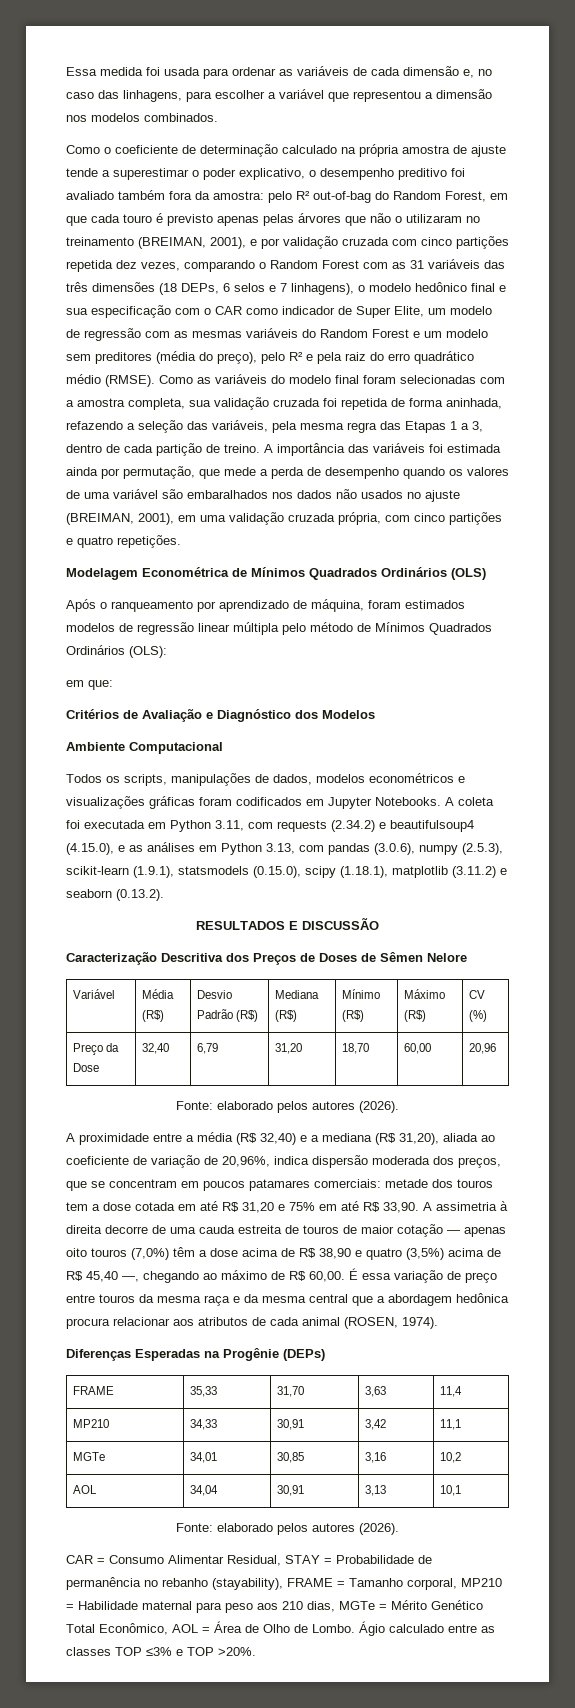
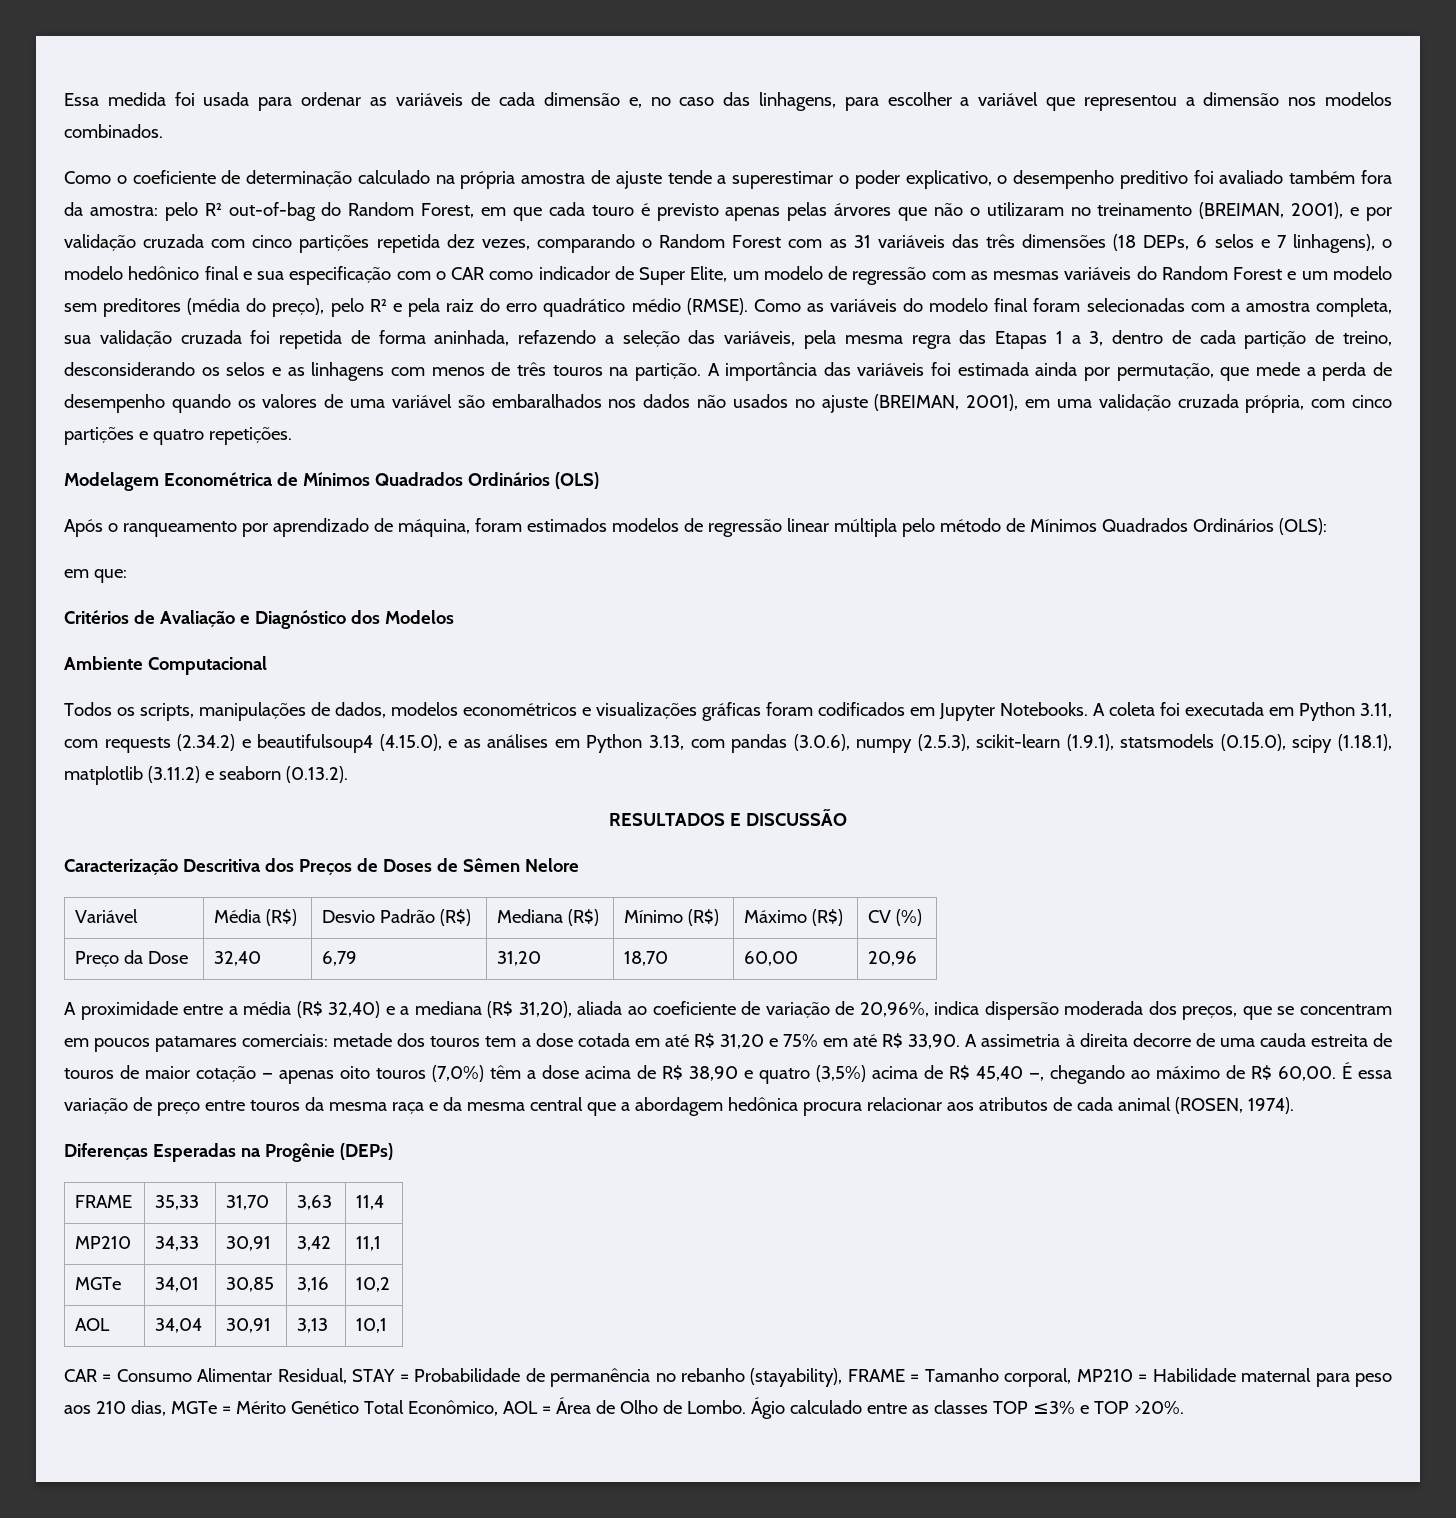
- Como as variáveis do modelo final foram selecionadas com a amostra completa, sua validação cruzada foi repetida de forma aninhada, refazendo a seleção das variáveis, pela mesma regra das Etapas 1 a 3, dentro de cada partição de treino.
+ Como as variáveis do modelo final foram selecionadas com a amostra completa, sua validação cruzada foi repetida de forma aninhada, refazendo a seleção das variáveis, pela mesma regra das Etapas 1 a 3, dentro de cada partição de treino, desconsiderando os selos e as linhagens com menos de três touros na partição.
  Preço da Dose | 32,40 | 6,79 | 31,20 | 18,70 | 60,00 | 20,96
- Fonte: elaborado pelos autores (2026).
  AOL | 34,04 | 30,91 | 3,13 | 10,1
- Fonte: elaborado pelos autores (2026).

